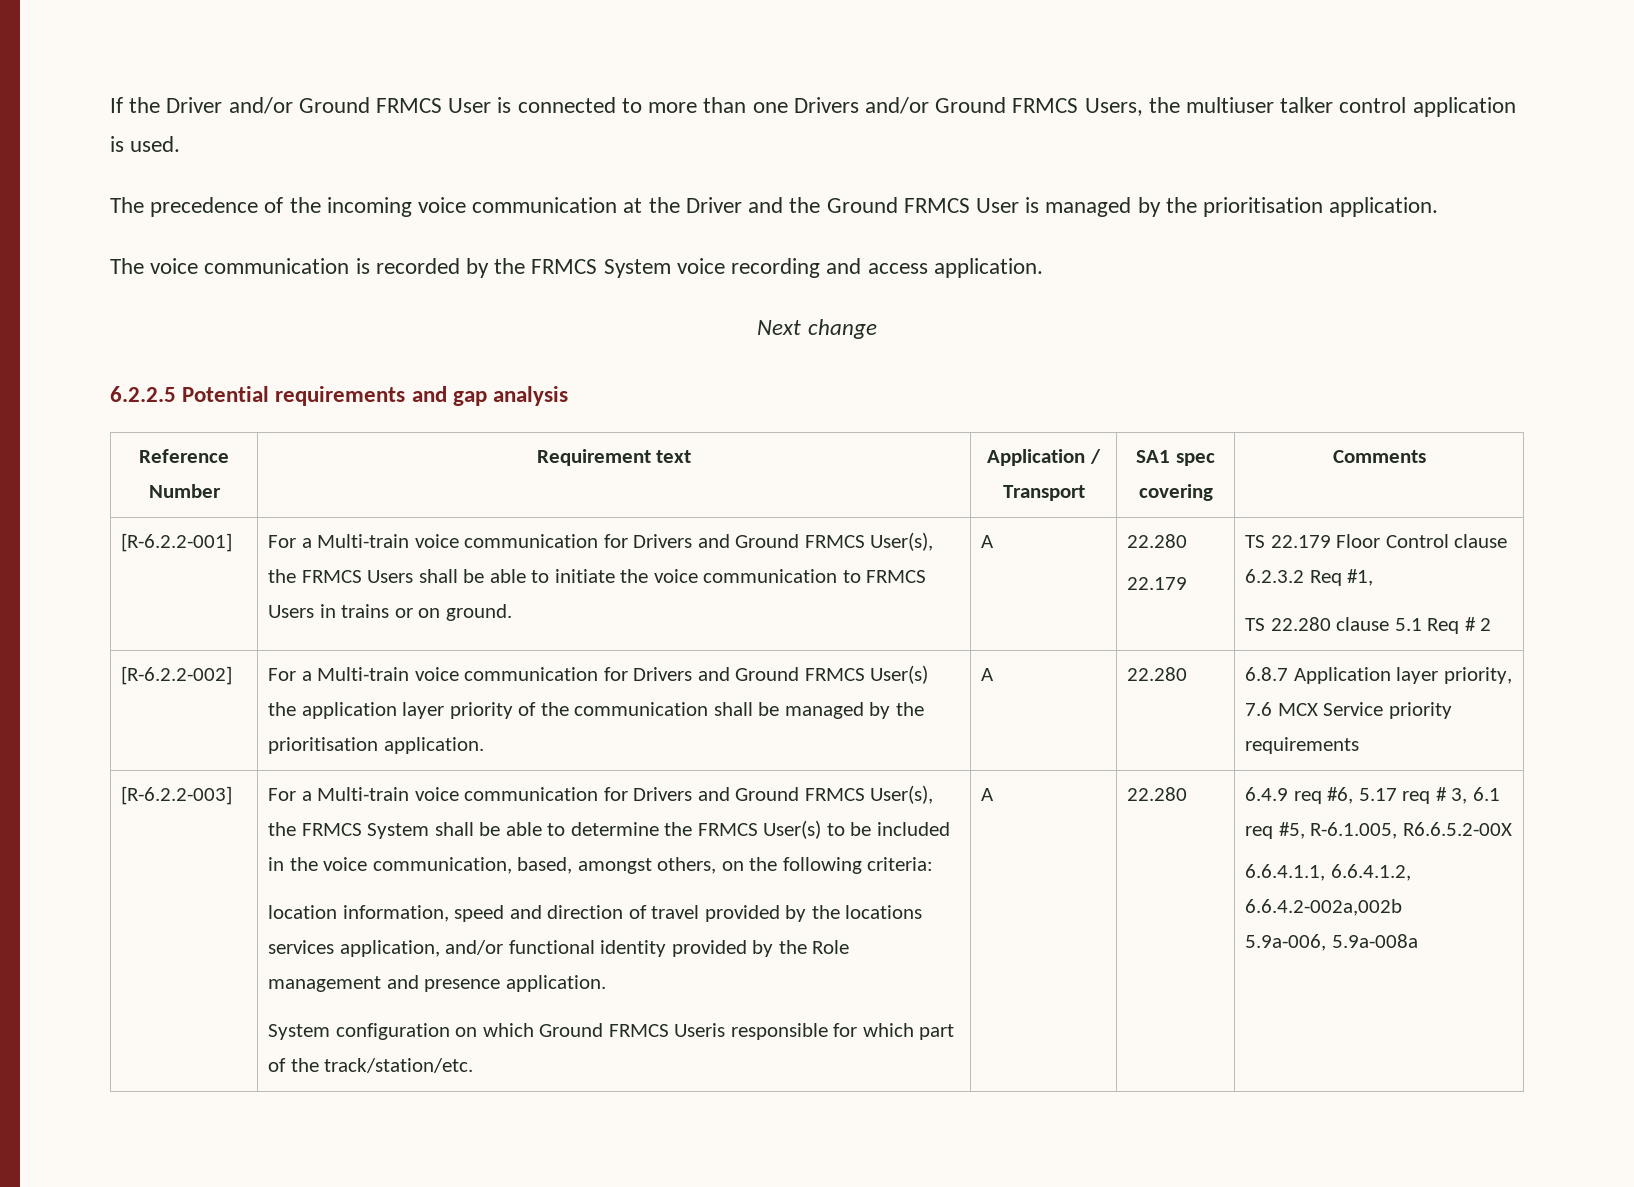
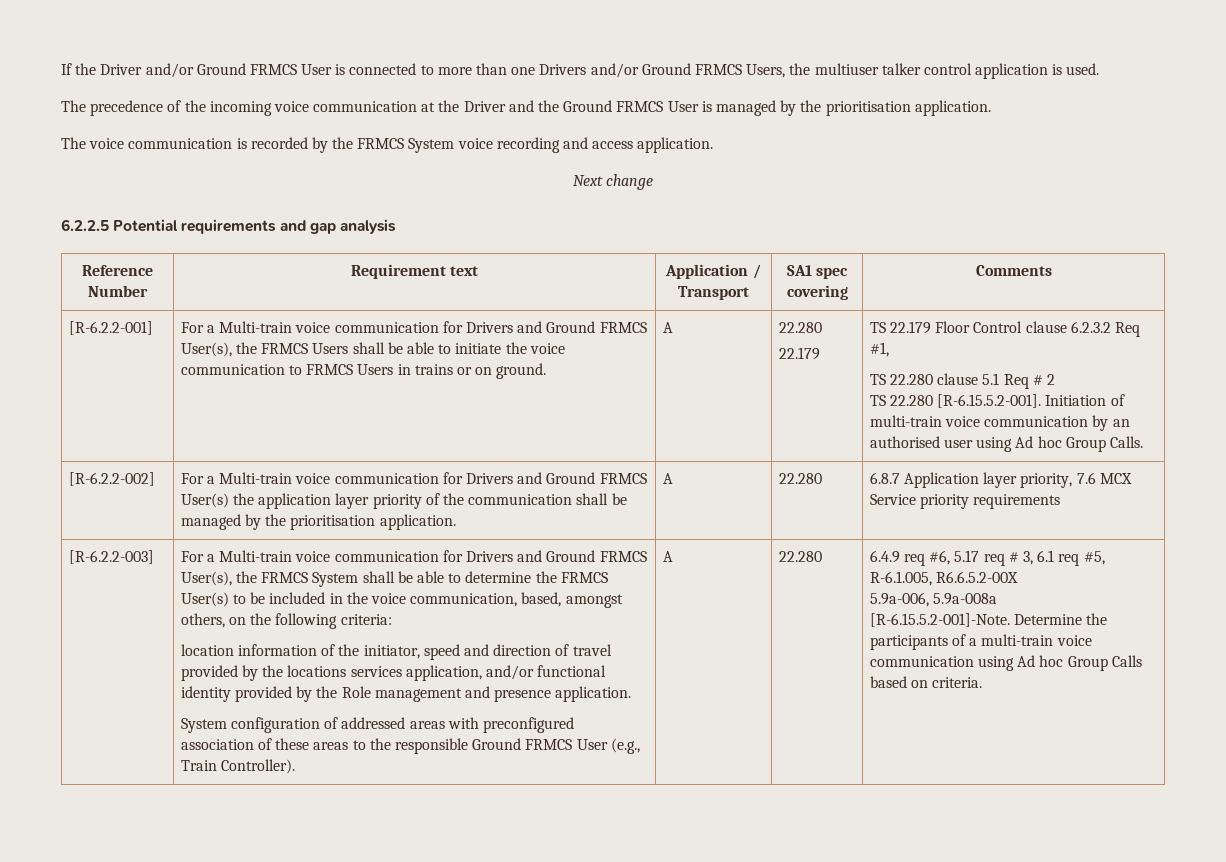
+ TS 22.280 [R-6.15.5.2-001]. Initiation of multi-train voice communication by an authorised user using Ad hoc Group Calls.
- location information, speed and direction of travel provided by the locations services application, and/or functional identity provided by the Role management and presence application.
+ location information of the initiator, speed and direction of travel provided by the locations services application, and/or functional identity provided by the Role management and presence application.
- System configuration on which Ground FRMCS Useris responsible for which part of the track/station/etc.
+ System configuration of addressed areas with preconfigured association of these areas to the responsible Ground FRMCS User (e.g., Train Controller).
- 6.6.4.1.1, 6.6.4.1.2, 6.6.4.2-002a,002b
+ [R-6.15.5.2-001]-Note. Determine the participants of a multi-train voice communication using Ad hoc Group Calls based on criteria.

